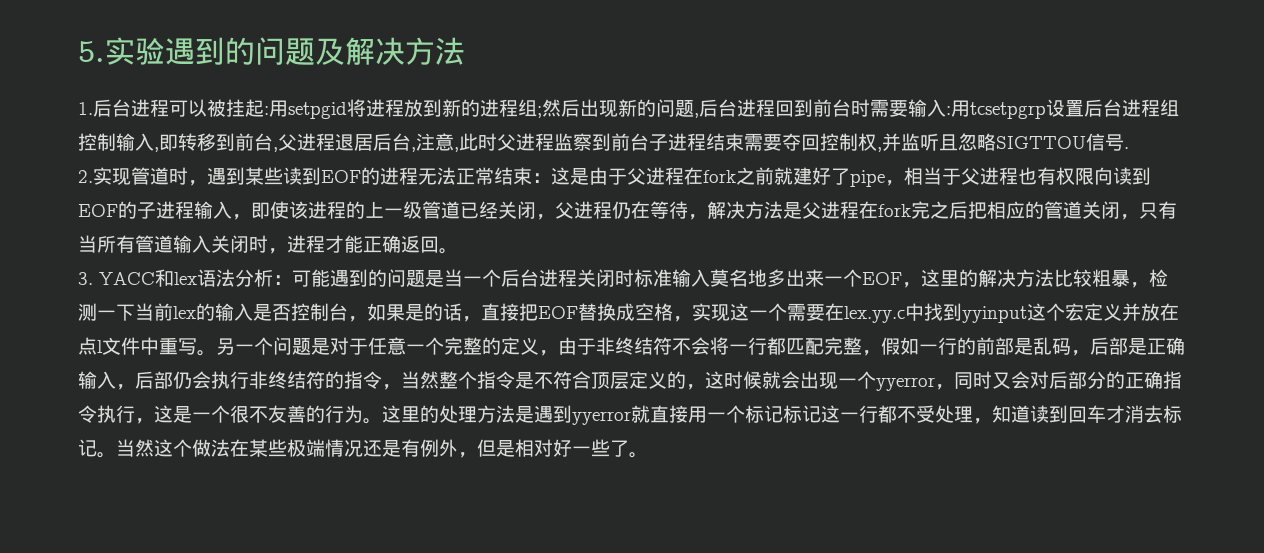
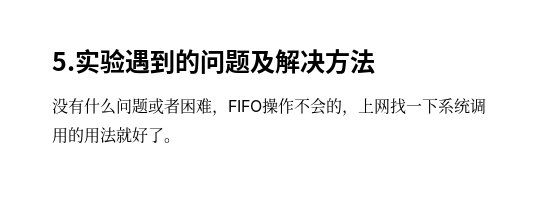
- 1.后台进程可以被挂起:用setpgid将进程放到新的进程组;然后出现新的问题,后台进程回到前台时需要输入:用tcsetpgrp设置后台进程组控制输入,即转移到前台,父进程退居后台,注意,此时父进程监察到前台子进程结束需要夺回控制权,并监听且忽略SIGTTOU信号.
- 2.实现管道时，遇到某些读到EOF的进程无法正常结束：这是由于父进程在fork之前就建好了pipe，相当于父进程也有权限向读到EOF的子进程输入，即使该进程的上一级管道已经关闭，父进程仍在等待，解决方法是父进程在fork完之后把相应的管道关闭，只有当所有管道输入关闭时，进程才能正确返回。
- 3. YACC和lex语法分析：可能遇到的问题是当一个后台进程关闭时标准输入莫名地多出来一个EOF，这里的解决方法比较粗暴，检测一下当前lex的输入是否控制台，如果是的话，直接把EOF替换成空格，实现这一个需要在lex.yy.c中找到yyinput这个宏定义并放在点l文件中重写。另一个问题是对于任意一个完整的定义，由于非终结符不会将一行都匹配完整，假如一行的前部是乱码，后部是正确输入，后部仍会执行非终结符的指令，当然整个指令是不符合顶层定义的，这时候就会出现一个yyerror，同时又会对后部分的正确指令执行，这是一个很不友善的行为。这里的处理方法是遇到yyerror就直接用一个标记标记这一行都不受处理，知道读到回车才消去标记。当然这个做法在某些极端情况还是有例外，但是相对好一些了。
+ 没有什么问题或者困难，FIFO操作不会的，上网找一下系统调用的用法就好了。

